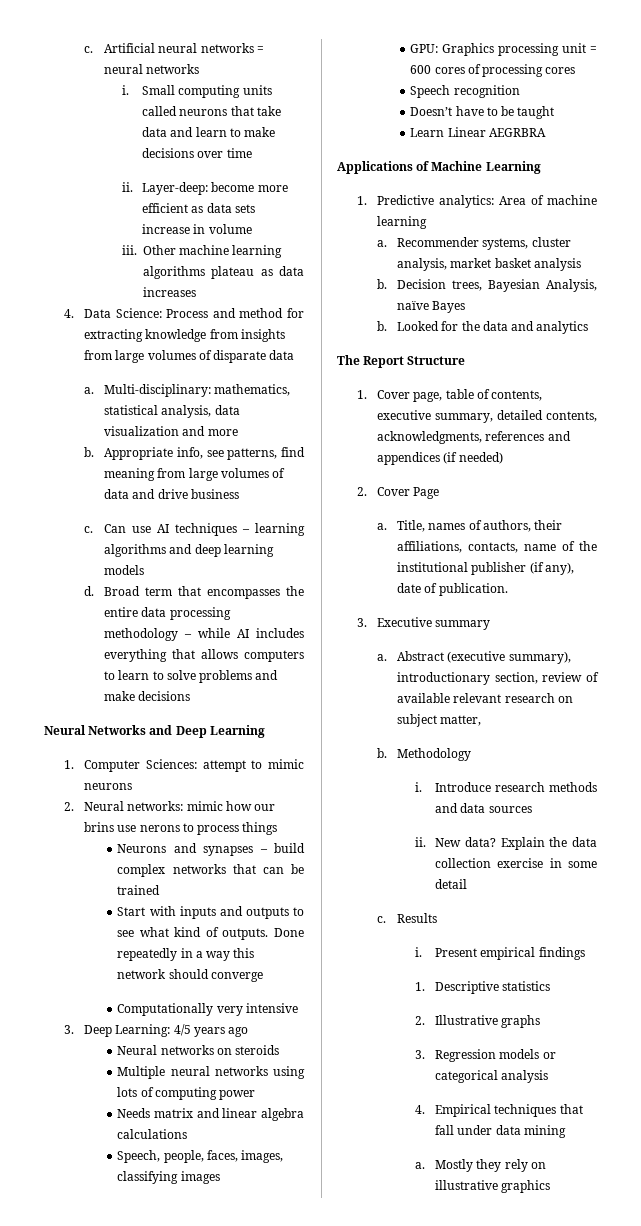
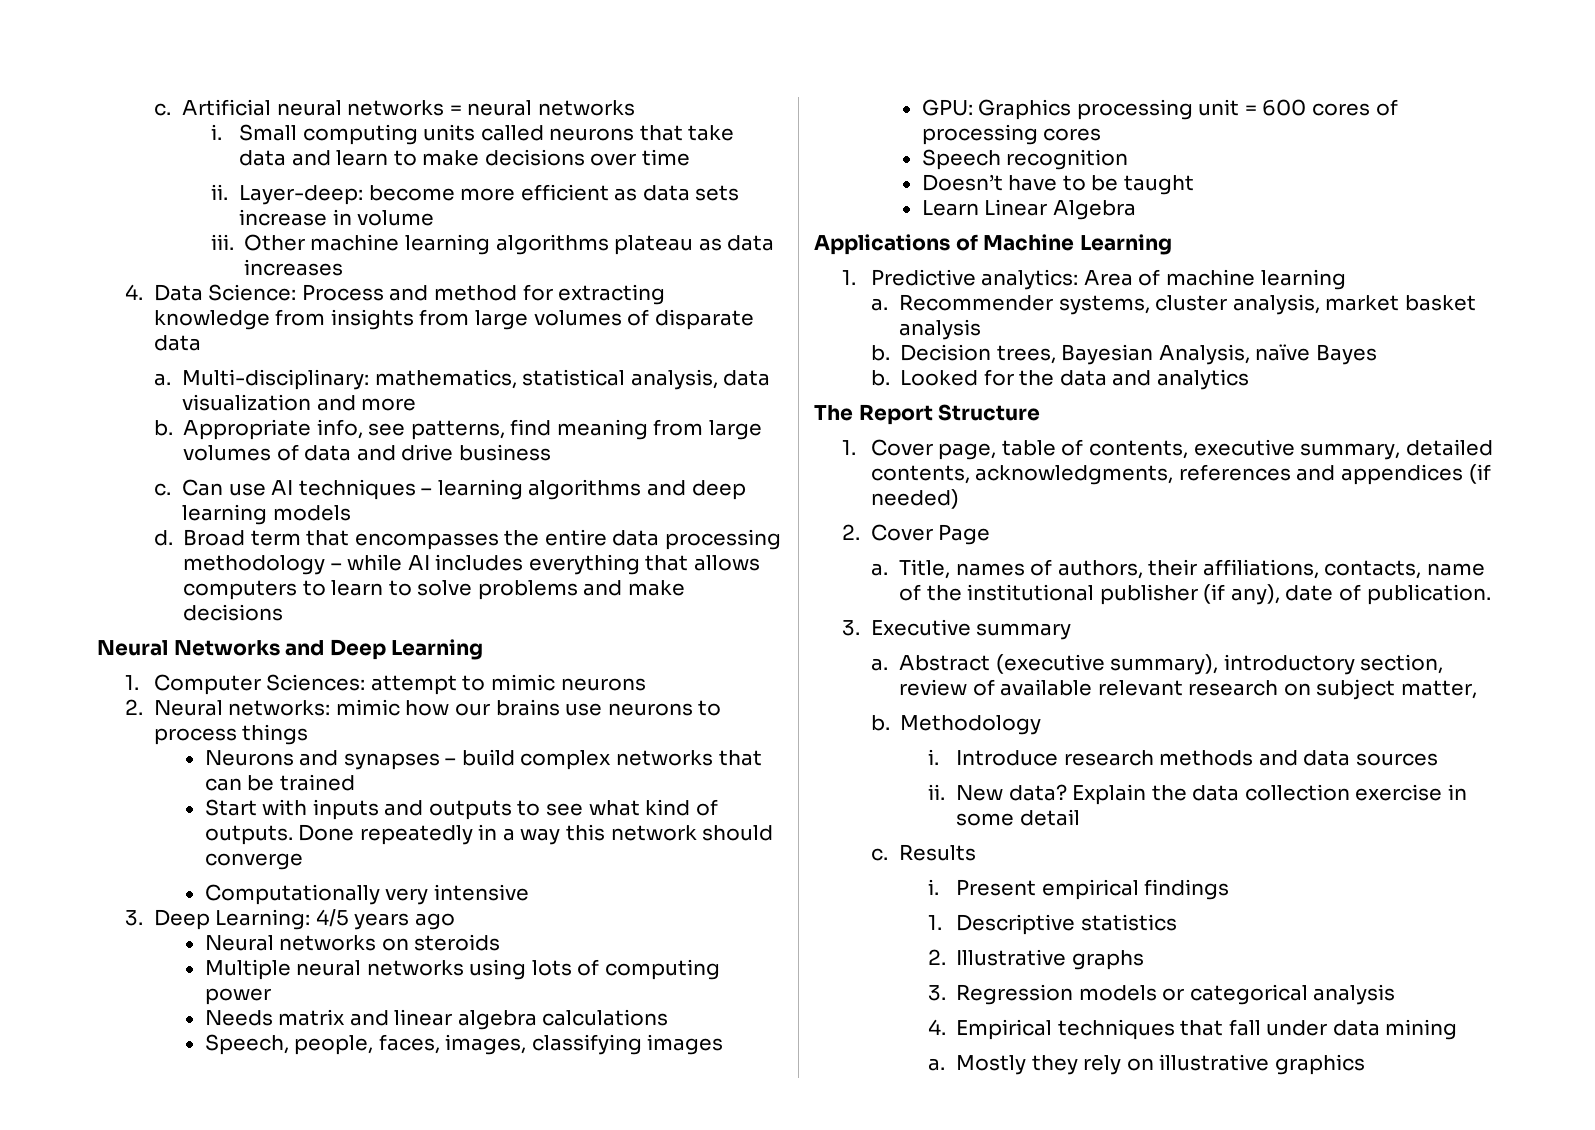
- 2. Neural networks: mimic how our brins use nerons to process things
+ 2. Neural networks: mimic how our brains use neurons to process things
- Learn Linear AEGRBRA
+ Learn Linear Algebra
- Abstract (executive summary), introductionary section, review of available relevant research on subject matter,
+ Abstract (executive summary), introductory section, review of available relevant research on subject matter,

